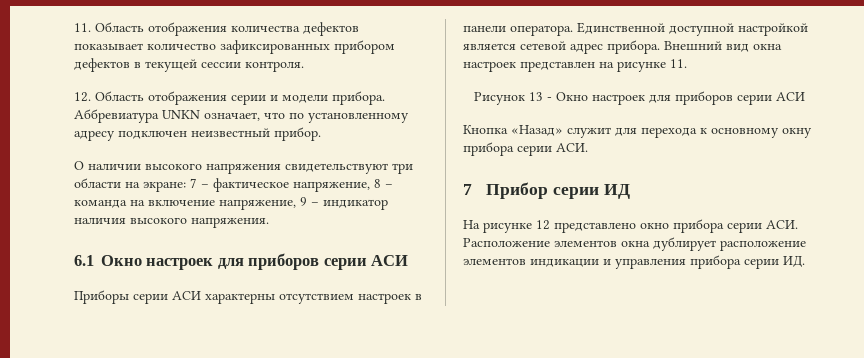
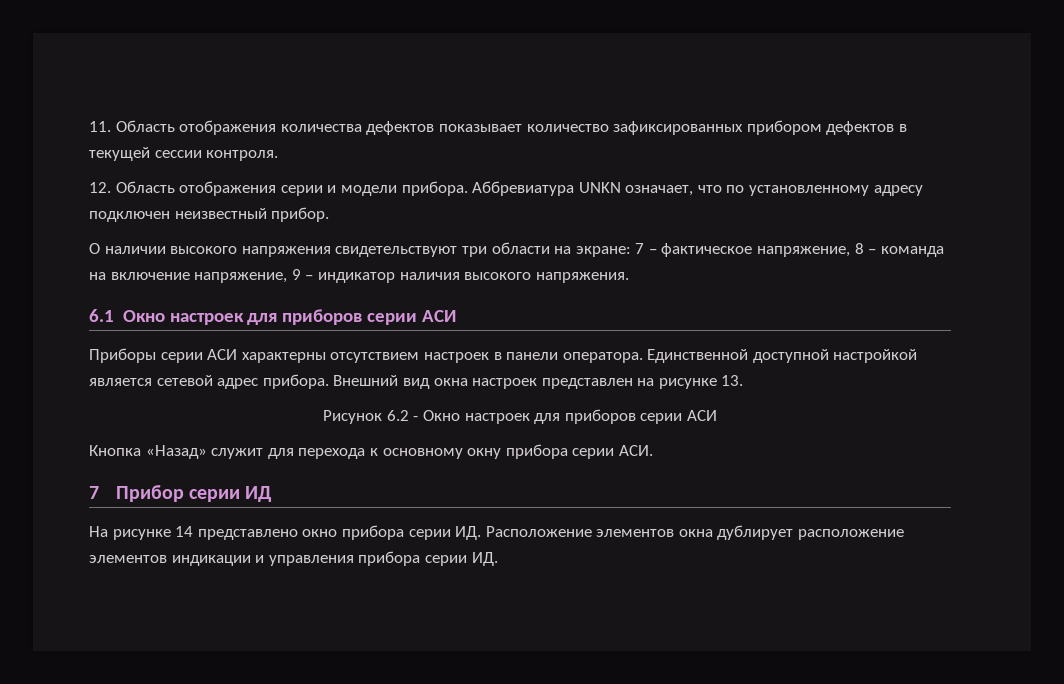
- Внешний вид окна настроек представлен на рисунке 11.
+ Внешний вид окна настроек представлен на рисунке 13.
- Рисунок 13 - Окно настроек для приборов серии АСИ
+ Рисунок 6.2 - Окно настроек для приборов серии АСИ
- На рисунке 12 представлено окно прибора серии АСИ. Расположение элементов окна дублирует расположение элементов индикации и управления прибора серии ИД.
+ На рисунке 14 представлено окно прибора серии ИД. Расположение элементов окна дублирует расположение элементов индикации и управления прибора серии ИД.

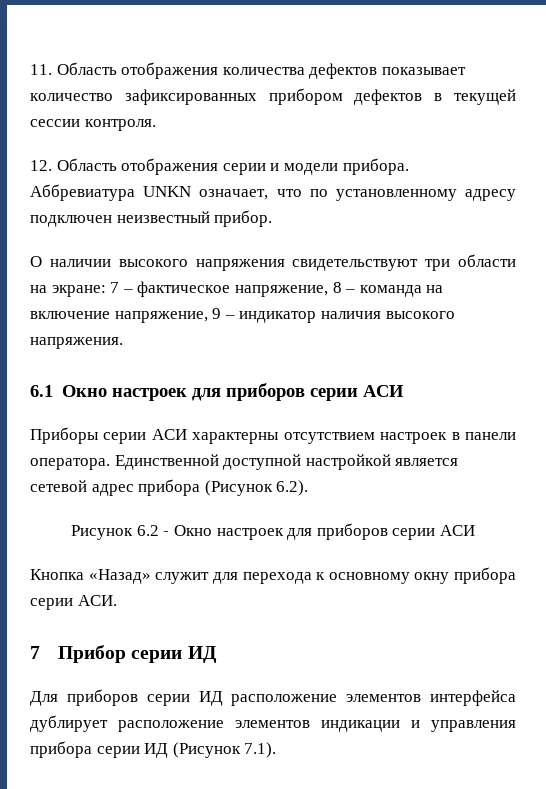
- Единственной доступной настройкой является сетевой адрес прибора. Внешний вид окна настроек представлен на рисунке 13.
+ Единственной доступной настройкой является сетевой адрес прибора (Рисунок 6.2).
- На рисунке 14 представлено окно прибора серии ИД. Расположение элементов окна дублирует расположение элементов индикации и управления прибора серии ИД.
+ Для приборов серии ИД расположение элементов интерфейса дублирует расположение элементов индикации и управления прибора серии ИД (Рисунок 7.1).

